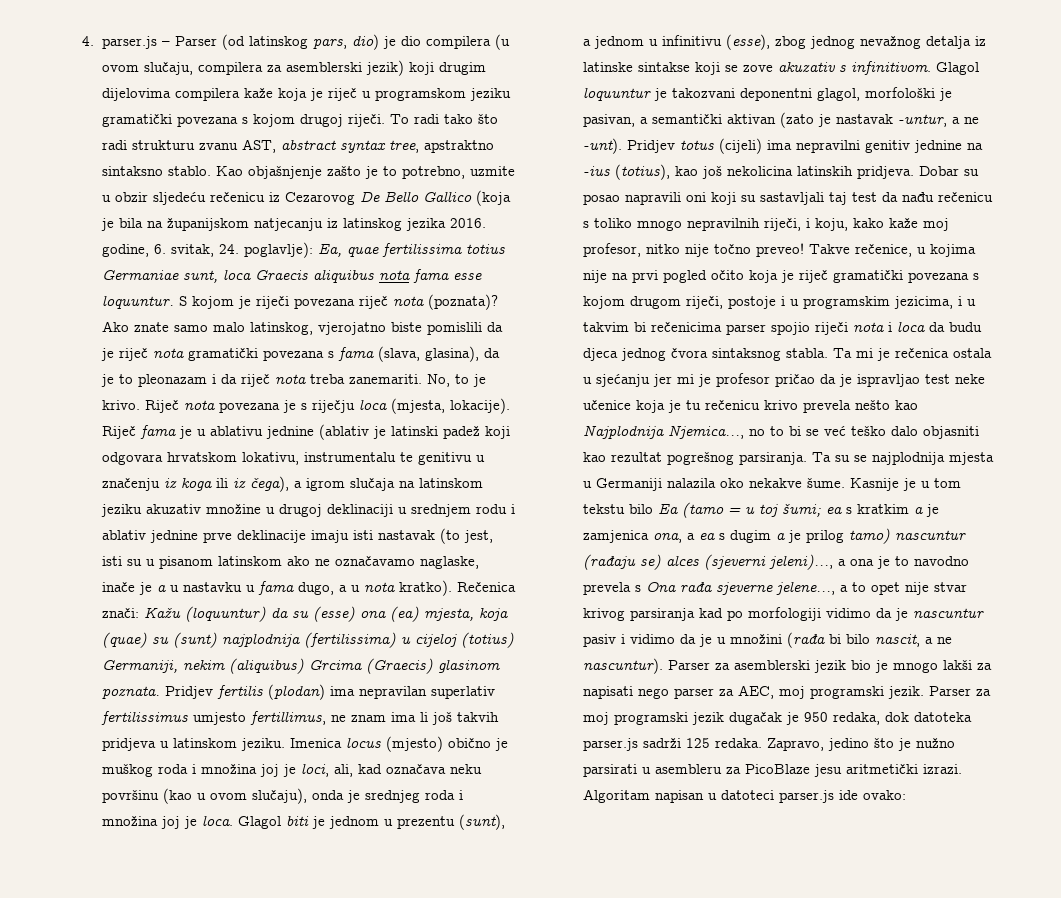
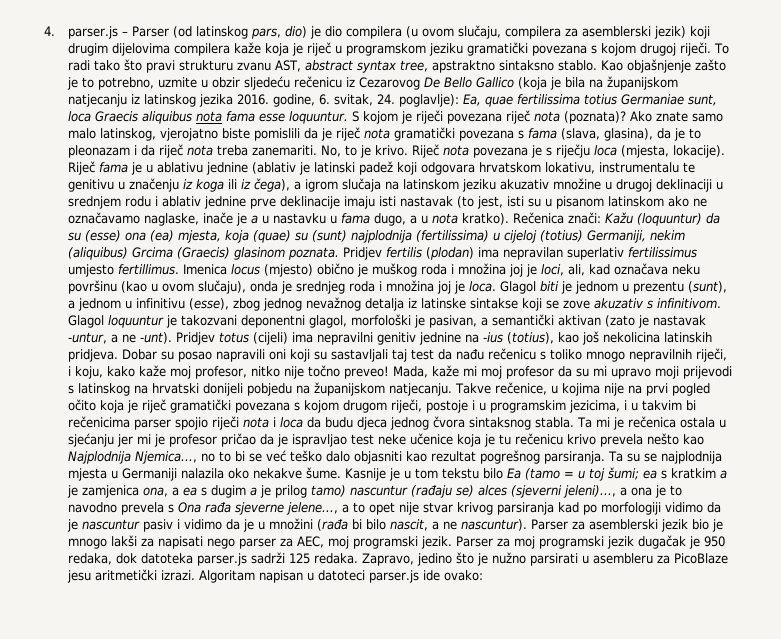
- To radi tako što radi strukturu zvanu AST, abstract syntax tree, apstraktno sintaksno stablo.
+ To radi tako što pravi strukturu zvanu AST, abstract syntax tree, apstraktno sintaksno stablo.
- Pridjev fertilis (plodan) ima nepravilan superlativ fertilissimus umjesto fertillimus, ne znam ima li još takvih pridjeva u latinskom jeziku.
+ Pridjev fertilis (plodan) ima nepravilan superlativ fertilissimus umjesto fertillimus.
+ Mada, kaže mi moj profesor da su mi upravo moji prijevodi s latinskog na hrvatski donijeli pobjedu na županijskom natjecanju.

